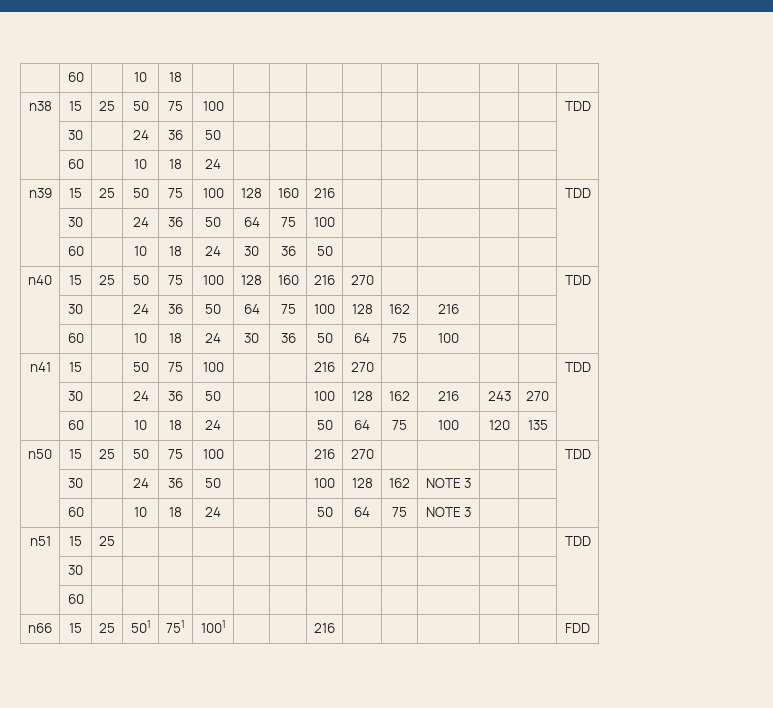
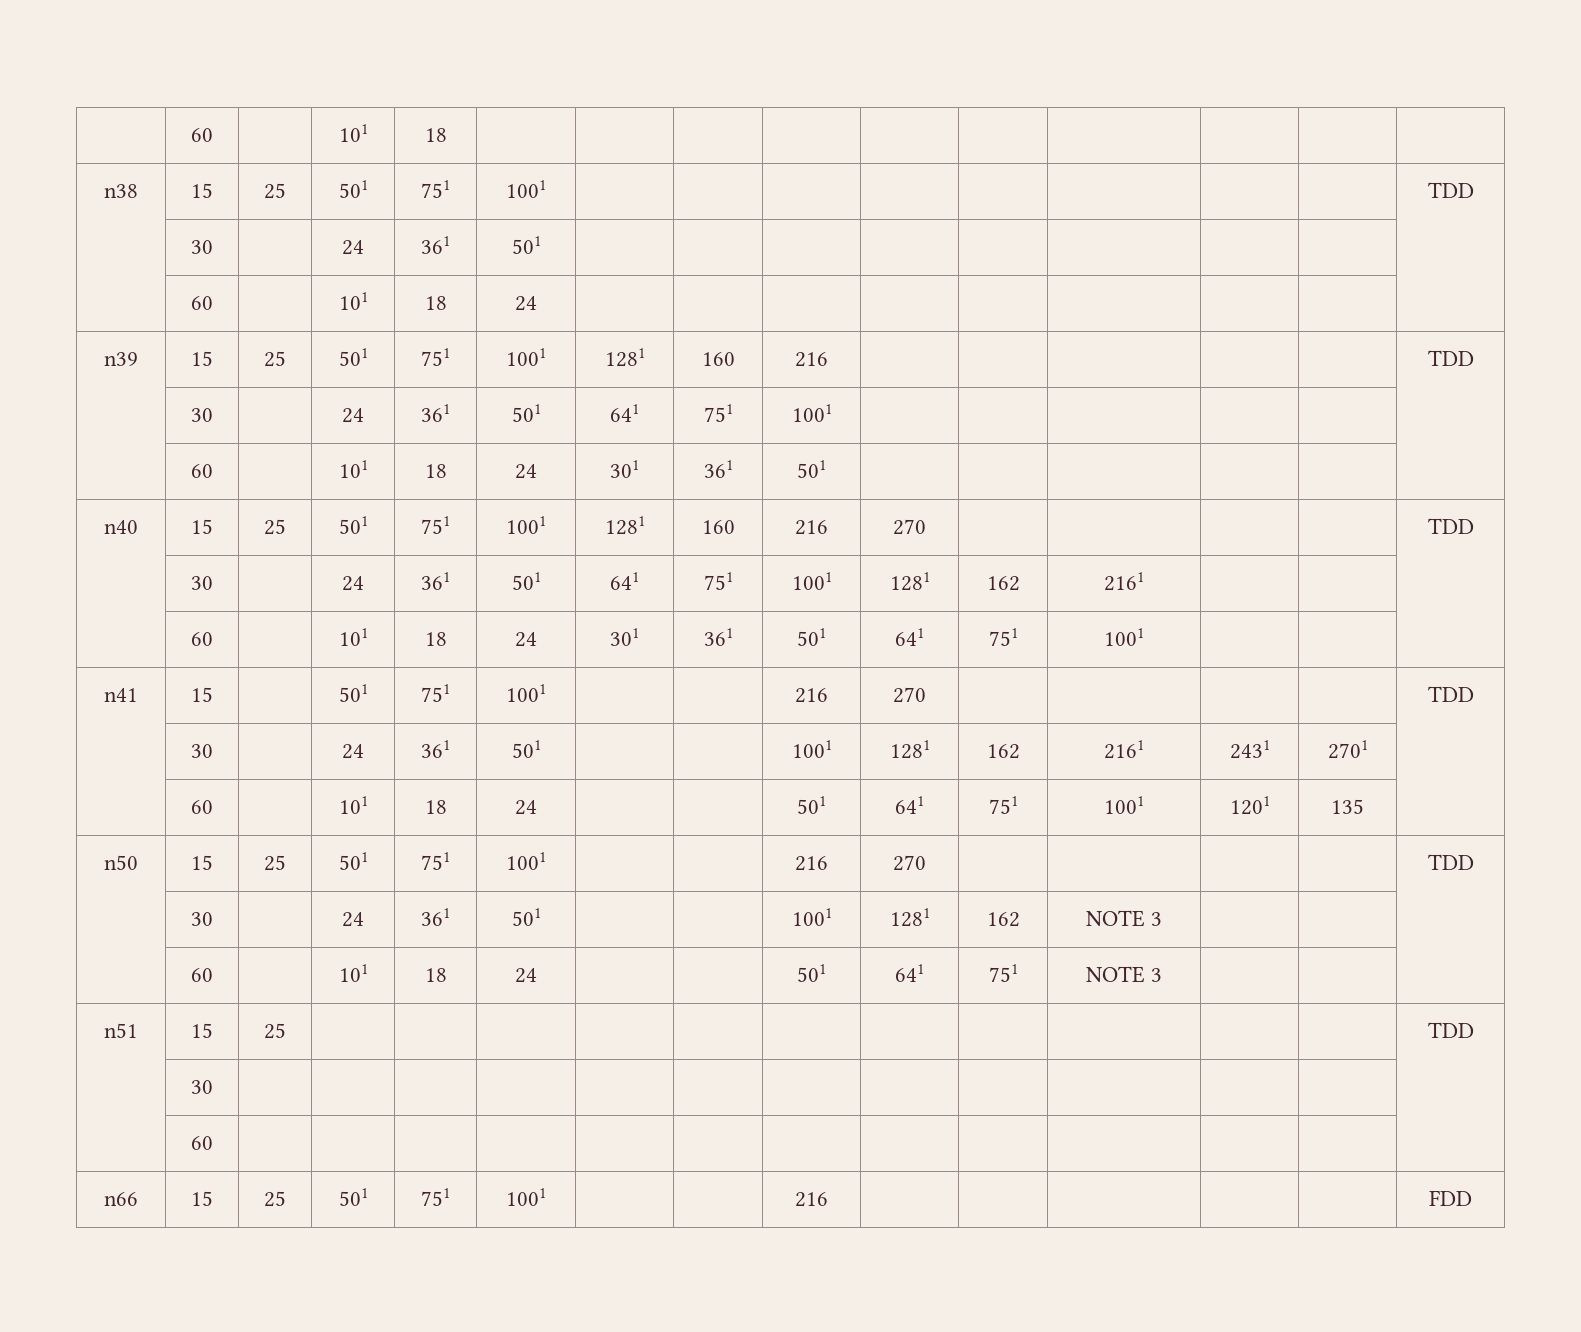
- | 60 | | 10 | 18 | | | | | | | | | |
+ | 60 | | 101 | 18 | | | | | | | | | |
- n38 | 15 | 25 | 50 | 75 | 100 | | | | | | | | | TDD
- | 30 | | 24 | 36 | 50 | | | | | | | | |
- | 60 | | 10 | 18 | 24 | | | | | | | | |
+ n38 | 15 | 25 | 501 | 751 | 1001 | | | | | | | | | TDD
+ | 30 | | 24 | 361 | 501 | | | | | | | | |
+ | 60 | | 101 | 18 | 24 | | | | | | | | |
- n39 | 15 | 25 | 50 | 75 | 100 | 128 | 160 | 216 | | | | | | TDD
+ n39 | 15 | 25 | 501 | 751 | 1001 | 1281 | 160 | 216 | | | | | | TDD
- | 30 | | 24 | 36 | 50 | 64 | 75 | 100 | | | | | |
- | 60 | | 10 | 18 | 24 | 30 | 36 | 50 | | | | | |
+ | 30 | | 24 | 361 | 501 | 641 | 751 | 1001 | | | | | |
+ | 60 | | 101 | 18 | 24 | 301 | 361 | 501 | | | | | |
- n40 | 15 | 25 | 50 | 75 | 100 | 128 | 160 | 216 | 270 | | | | | TDD
+ n40 | 15 | 25 | 501 | 751 | 1001 | 1281 | 160 | 216 | 270 | | | | | TDD
- | 30 | | 24 | 36 | 50 | 64 | 75 | 100 | 128 | 162 | 216 | | |
- | 60 | | 10 | 18 | 24 | 30 | 36 | 50 | 64 | 75 | 100 | | |
+ | 30 | | 24 | 361 | 501 | 641 | 751 | 1001 | 1281 | 162 | 2161 | | |
+ | 60 | | 101 | 18 | 24 | 301 | 361 | 501 | 641 | 751 | 1001 | | |
- n41 | 15 | | 50 | 75 | 100 | | | 216 | 270 | | | | | TDD
- | 30 | | 24 | 36 | 50 | | | 100 | 128 | 162 | 216 | 243 | 270 |
- | 60 | | 10 | 18 | 24 | | | 50 | 64 | 75 | 100 | 120 | 135 |
+ n41 | 15 | | 501 | 751 | 1001 | | | 216 | 270 | | | | | TDD
+ | 30 | | 24 | 361 | 501 | | | 1001 | 1281 | 162 | 2161 | 2431 | 2701 |
+ | 60 | | 101 | 18 | 24 | | | 501 | 641 | 751 | 1001 | 1201 | 135 |
- n50 | 15 | 25 | 50 | 75 | 100 | | | 216 | 270 | | | | | TDD
- | 30 | | 24 | 36 | 50 | | | 100 | 128 | 162 | NOTE 3 | | |
+ n50 | 15 | 25 | 501 | 751 | 1001 | | | 216 | 270 | | | | | TDD
+ | 30 | | 24 | 361 | 501 | | | 1001 | 1281 | 162 | NOTE 3 | | |
- | 60 | | 10 | 18 | 24 | | | 50 | 64 | 75 | NOTE 3 | | |
+ | 60 | | 101 | 18 | 24 | | | 501 | 641 | 751 | NOTE 3 | | |

